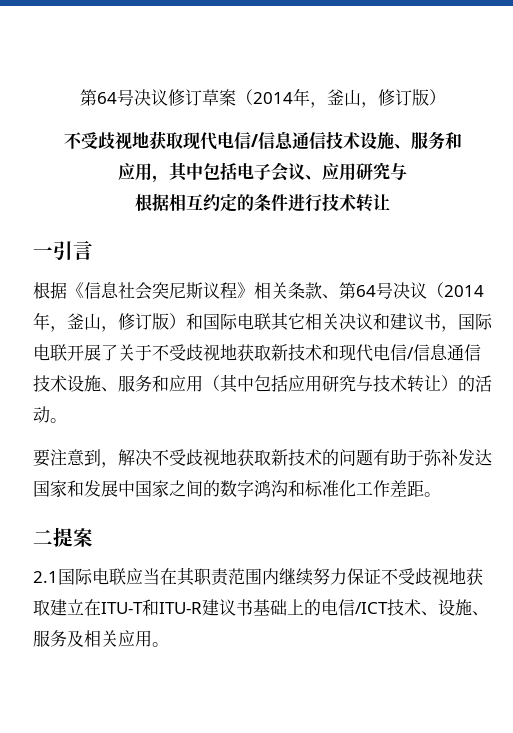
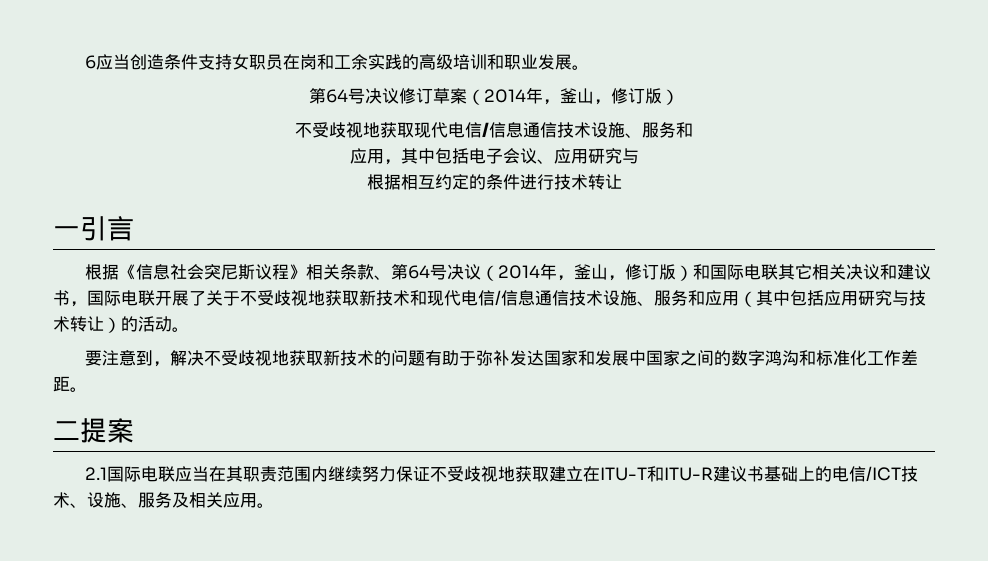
+ 6应当创造条件支持女职员在岗和工余实践的高级培训和职业发展。

